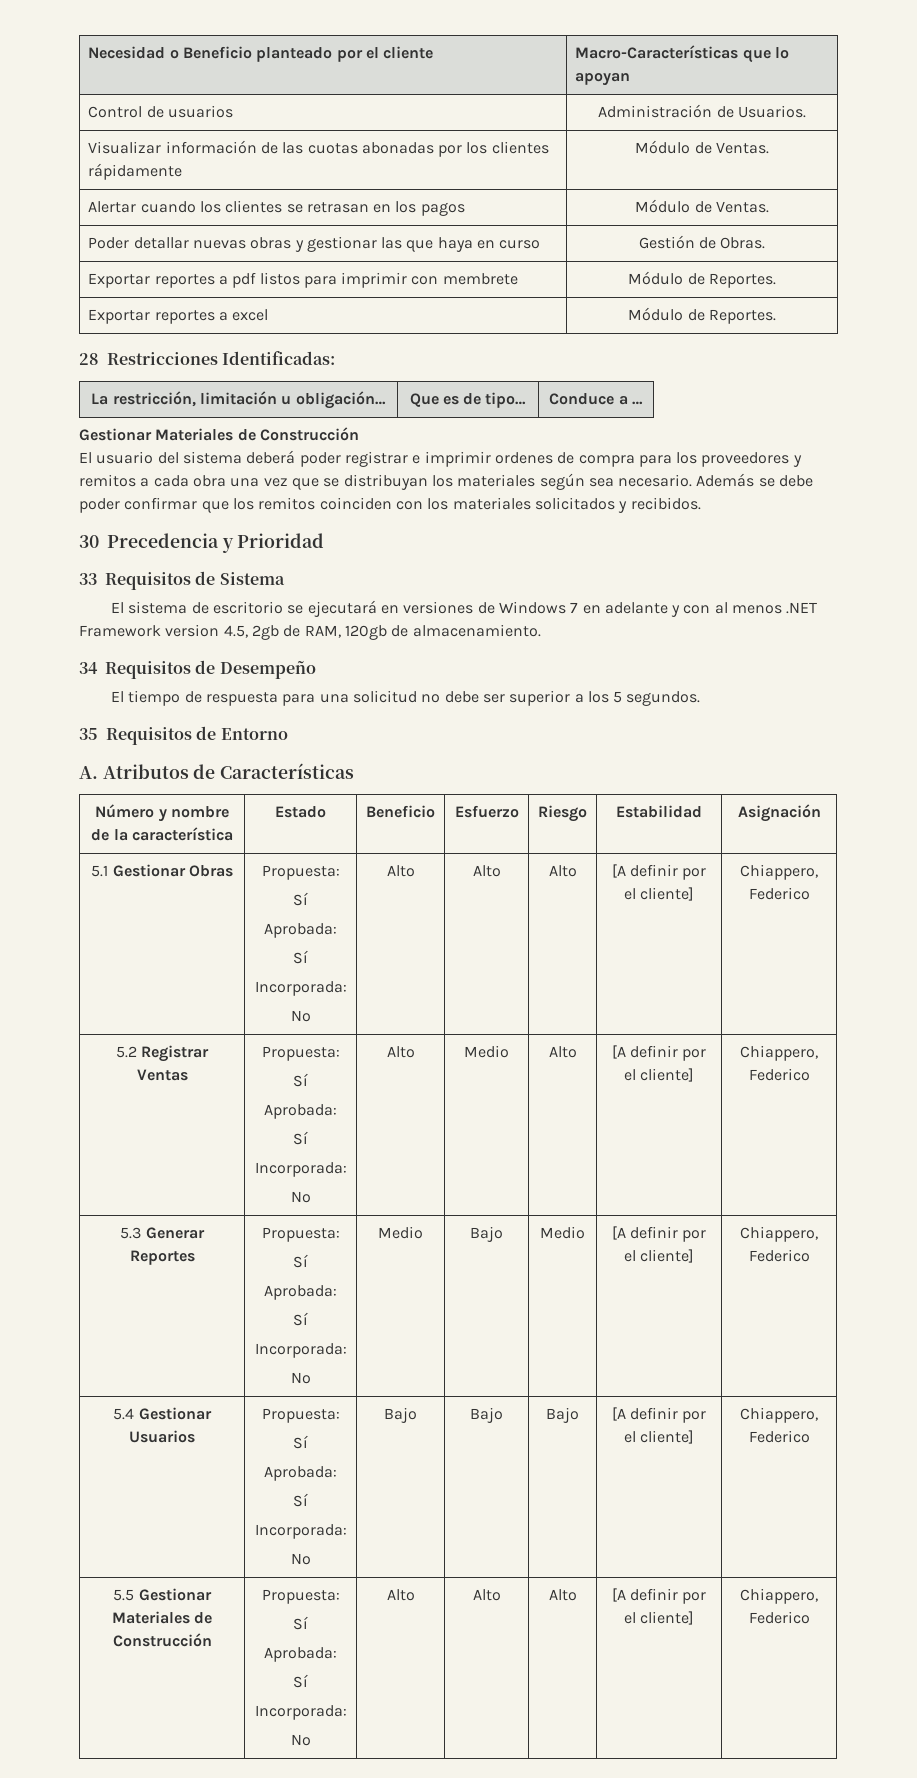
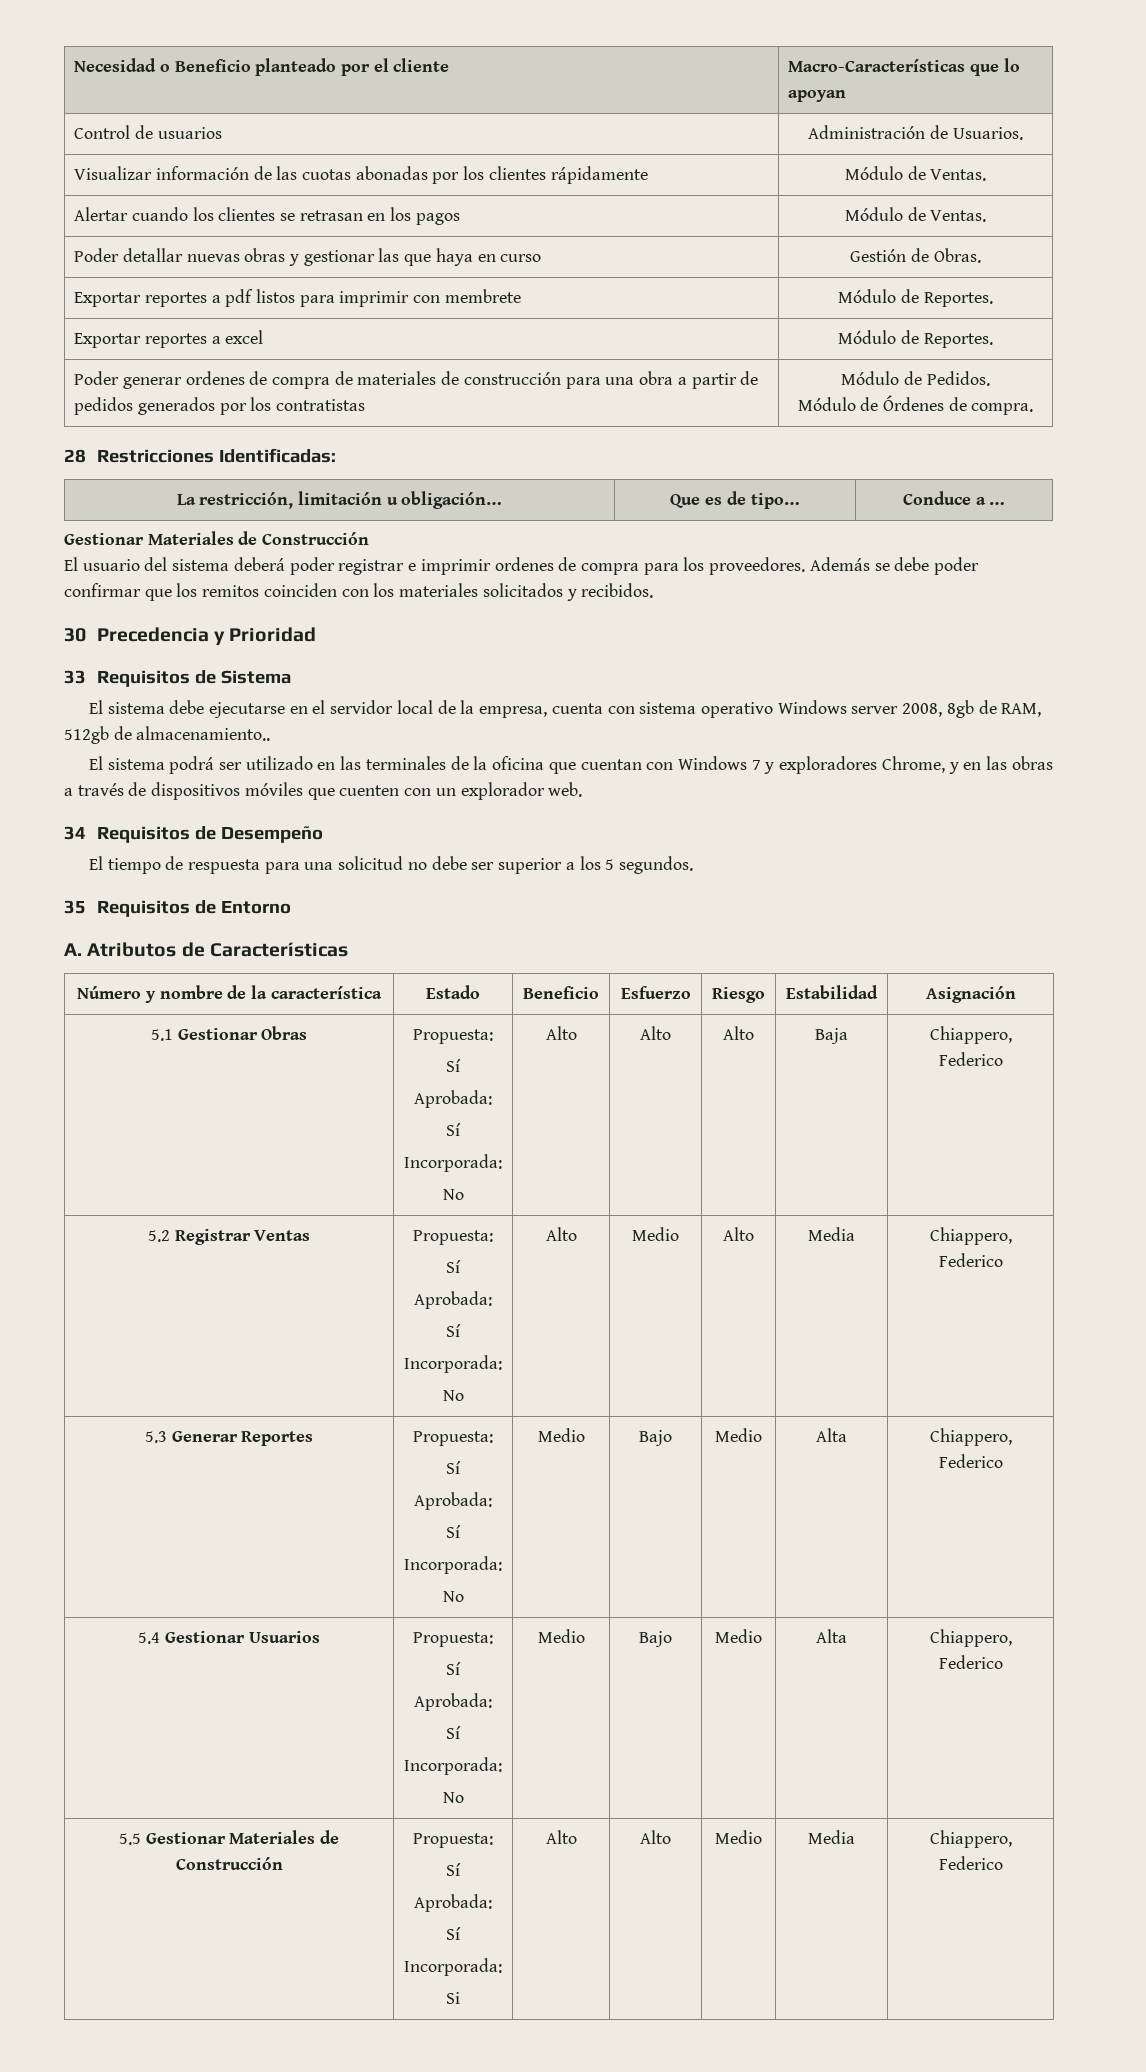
+ Poder generar ordenes de compra de materiales de construcción para una obra a partir de pedidos generados por los contratistas | Módulo de Pedidos.
+ Módulo de Órdenes de compra.
- El usuario del sistema deberá poder registrar e imprimir ordenes de compra para los proveedores y remitos a cada obra una vez que se distribuyan los materiales según sea necesario.
+ El usuario del sistema deberá poder registrar e imprimir ordenes de compra para los proveedores.
- El sistema de escritorio se ejecutará en versiones de Windows 7 en adelante y con al menos .NET Framework version 4.5, 2gb de RAM, 120gb de almacenamiento.
+ El sistema debe ejecutarse en el servidor local de la empresa, cuenta con sistema operativo Windows server 2008, 8gb de RAM, 512gb de almacenamiento..
+ El sistema podrá ser utilizado en las terminales de la oficina que cuentan con Windows 7 y exploradores Chrome, y en las obras a través de dispositivos móviles que cuenten con un explorador web.
  5.1 Gestionar Obras | Propuesta:
  Sí
  Aprobada:
  Sí
  Incorporada:
- No | Alto | Alto | Alto | [A definir por el cliente] | Chiappero, Federico
+ No | Alto | Alto | Alto | Baja | Chiappero, Federico
  5.2 Registrar Ventas | Propuesta:
  Sí
  Aprobada:
  Sí
  Incorporada:
- No | Alto | Medio | Alto | [A definir por el cliente] | Chiappero, Federico
+ No | Alto | Medio | Alto | Media | Chiappero, Federico
  5.3 Generar Reportes | Propuesta:
  Sí
  Aprobada:
  Sí
  Incorporada:
- No | Medio | Bajo | Medio | [A definir por el cliente] | Chiappero, Federico
+ No | Medio | Bajo | Medio | Alta | Chiappero, Federico
  5.4 Gestionar Usuarios | Propuesta:
  Sí
  Aprobada:
  Sí
  Incorporada:
- No | Bajo | Bajo | Bajo | [A definir por el cliente] | Chiappero, Federico
+ No | Medio | Bajo | Medio | Alta | Chiappero, Federico
  5.5 Gestionar Materiales de Construcción | Propuesta:
  Sí
  Aprobada:
  Sí
  Incorporada:
- No | Alto | Alto | Alto | [A definir por el cliente] | Chiappero, Federico
+ Si | Alto | Alto | Medio | Media | Chiappero, Federico

